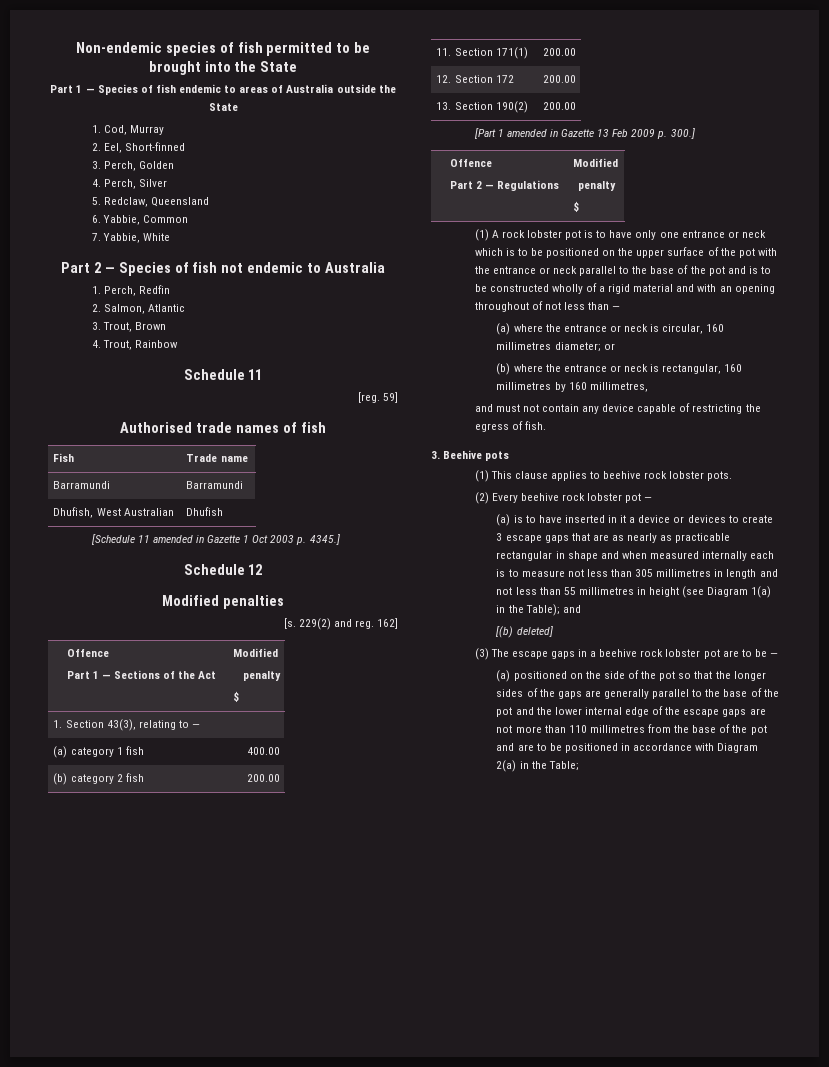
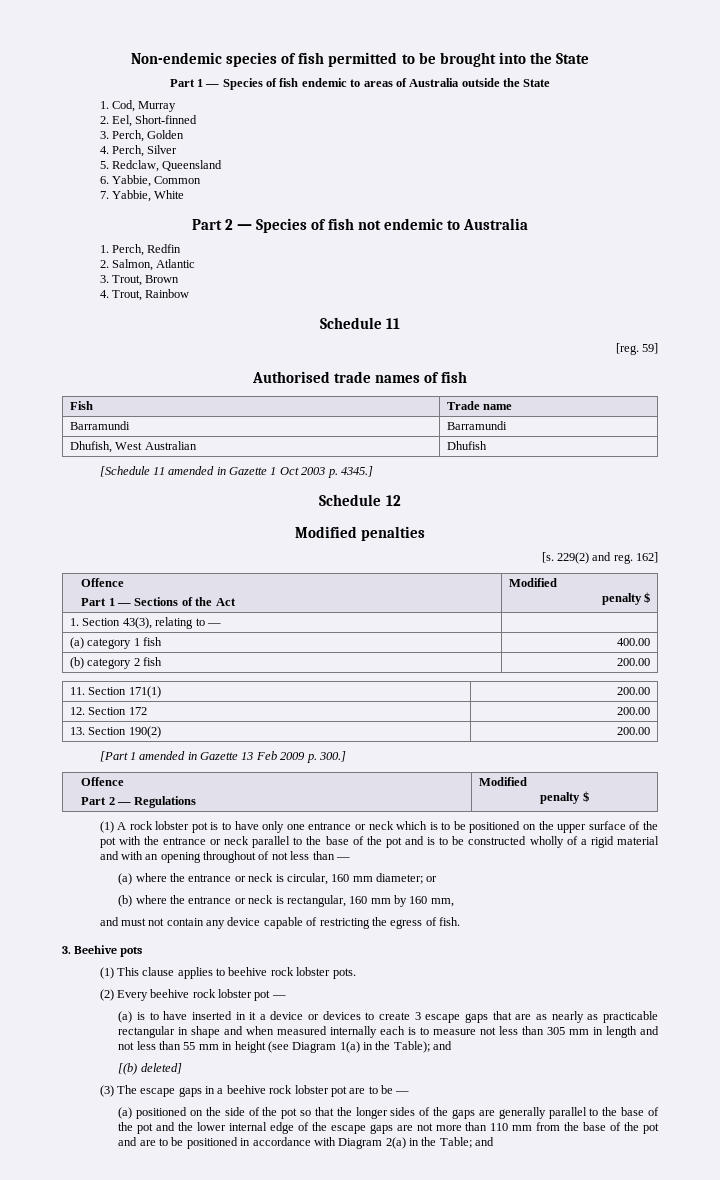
  162]
  Offence
  Part 1 — Sections of the Act | Modified
- penalty
- $
+ penalty $
  [Part 1 amended in Gazette 13 Feb 2009 p. 300.]
  Offence
  Part 2 — Regulations | Modified
- penalty
- $
+ penalty $
- (a) where the entrance or neck is circular, 160 millimetres diameter; or
+ (a) where the entrance or neck is circular, 160 mm diameter; or
- (b) where the entrance or neck is rectangular, 160 millimetres by 160 millimetres,
+ (b) where the entrance or neck is rectangular, 160 mm by 160 mm,
- (a) is to have inserted in it a device or devices to create 3 escape gaps that are as nearly as practicable rectangular in shape and when measured internally each is to measure not less than 305 millimetres in length and not less than 55 millimetres in height (see Diagram 1(a) in the Table); and
+ (a) is to have inserted in it a device or devices to create 3 escape gaps that are as nearly as practicable rectangular in shape and when measured internally each is to measure not less than 305 mm in length and not less than 55 mm in height (see Diagram 1(a) in the Table); and
- (a) positioned on the side of the pot so that the longer sides of the gaps are generally parallel to the base of the pot and the lower internal edge of the escape gaps are not more than 110 millimetres from the base of the pot and are to be positioned in accordance with Diagram 2(a) in the Table;
+ (a) positioned on the side of the pot so that the longer sides of the gaps are generally parallel to the base of the pot and the lower internal edge of the escape gaps are not more than 110 mm from the base of the pot and are to be positioned in accordance with Diagram 2(a) in the Table; and

